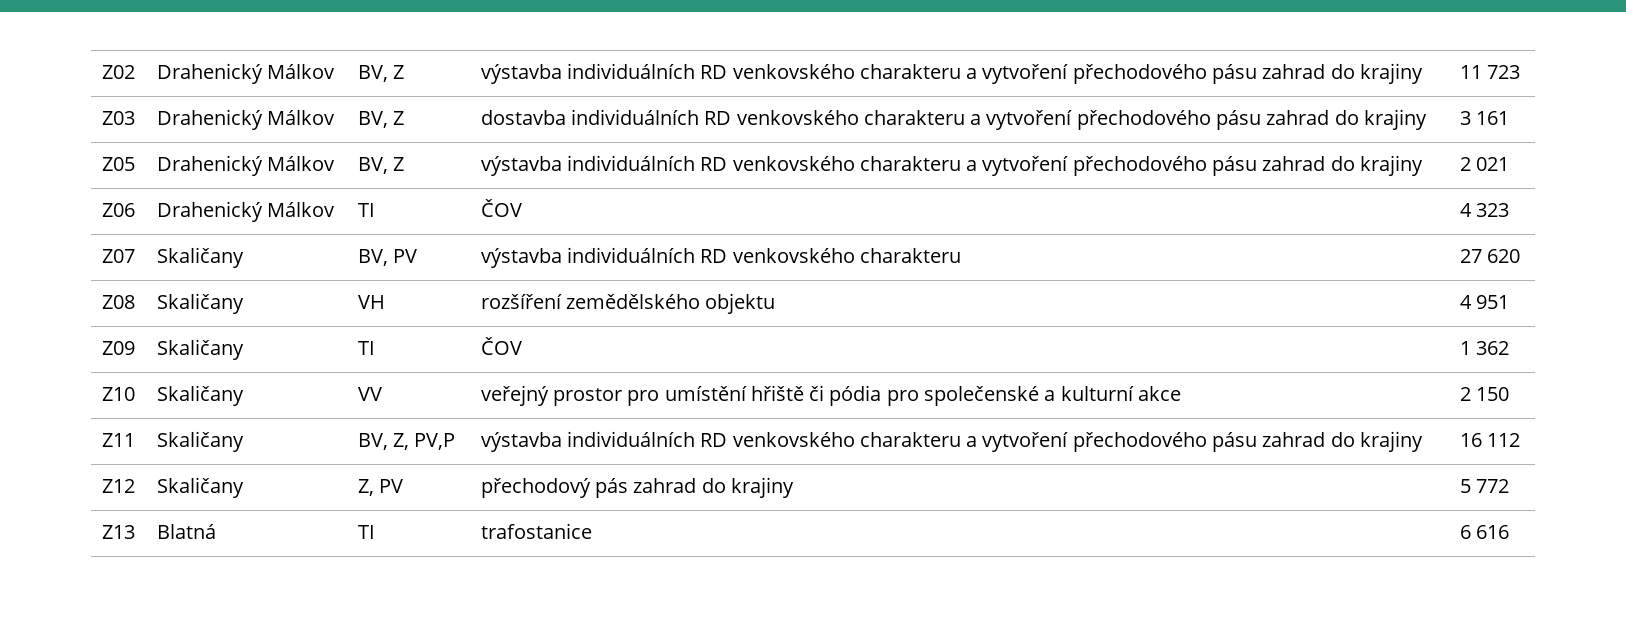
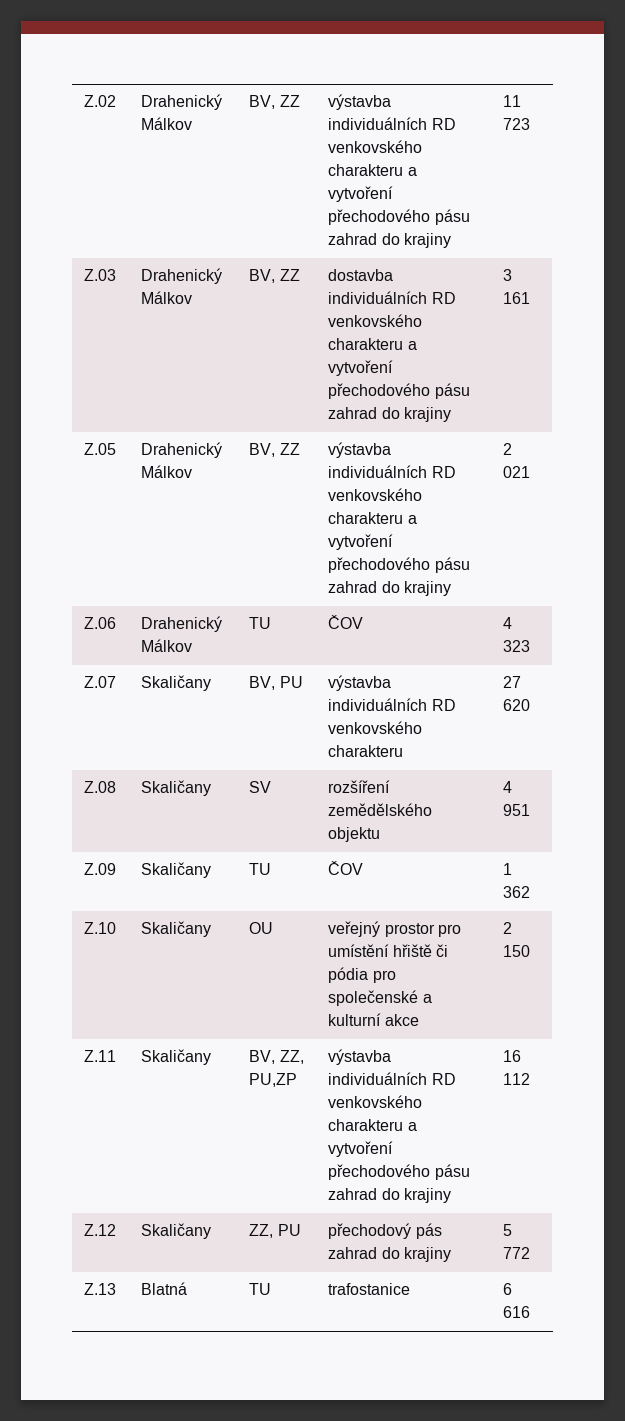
- Z02 | Drahenický Málkov | BV, Z | výstavba individuálních RD venkovského charakteru a vytvoření přechodového pásu zahrad do krajiny | 11 723
+ Z.02 | Drahenický Málkov | BV, ZZ | výstavba individuálních RD venkovského charakteru a vytvoření přechodového pásu zahrad do krajiny | 11 723
- Z03 | Drahenický Málkov | BV, Z | dostavba individuálních RD venkovského charakteru a vytvoření přechodového pásu zahrad do krajiny | 3 161
+ Z.03 | Drahenický Málkov | BV, ZZ | dostavba individuálních RD venkovského charakteru a vytvoření přechodového pásu zahrad do krajiny | 3 161
- Z05 | Drahenický Málkov | BV, Z | výstavba individuálních RD venkovského charakteru a vytvoření přechodového pásu zahrad do krajiny | 2 021
+ Z.05 | Drahenický Málkov | BV, ZZ | výstavba individuálních RD venkovského charakteru a vytvoření přechodového pásu zahrad do krajiny | 2 021
- Z06 | Drahenický Málkov | TI | ČOV | 4 323
+ Z.06 | Drahenický Málkov | TU | ČOV | 4 323
- Z07 | Skaličany | BV, PV | výstavba individuálních RD venkovského charakteru | 27 620
+ Z.07 | Skaličany | BV, PU | výstavba individuálních RD venkovského charakteru | 27 620
- Z08 | Skaličany | VH | rozšíření zemědělského objektu | 4 951
+ Z.08 | Skaličany | SV | rozšíření zemědělského objektu | 4 951
- Z09 | Skaličany | TI | ČOV | 1 362
+ Z.09 | Skaličany | TU | ČOV | 1 362
- Z10 | Skaličany | VV | veřejný prostor pro umístění hřiště či pódia pro společenské a kulturní akce | 2 150
+ Z.10 | Skaličany | OU | veřejný prostor pro umístění hřiště či pódia pro společenské a kulturní akce | 2 150
- Z11 | Skaličany | BV, Z, PV,P | výstavba individuálních RD venkovského charakteru a vytvoření přechodového pásu zahrad do krajiny | 16 112
+ Z.11 | Skaličany | BV, ZZ, PU,ZP | výstavba individuálních RD venkovského charakteru a vytvoření přechodového pásu zahrad do krajiny | 16 112
- Z12 | Skaličany | Z, PV | přechodový pás zahrad do krajiny | 5 772
+ Z.12 | Skaličany | ZZ, PU | přechodový pás zahrad do krajiny | 5 772
- Z13 | Blatná | TI | trafostanice | 6 616
+ Z.13 | Blatná | TU | trafostanice | 6 616

